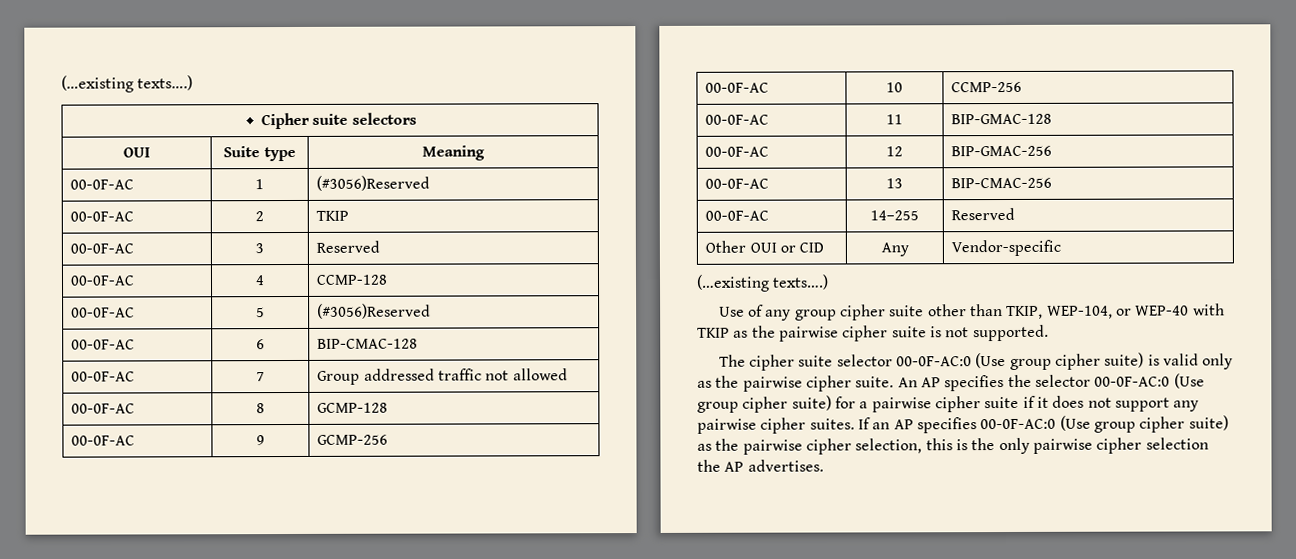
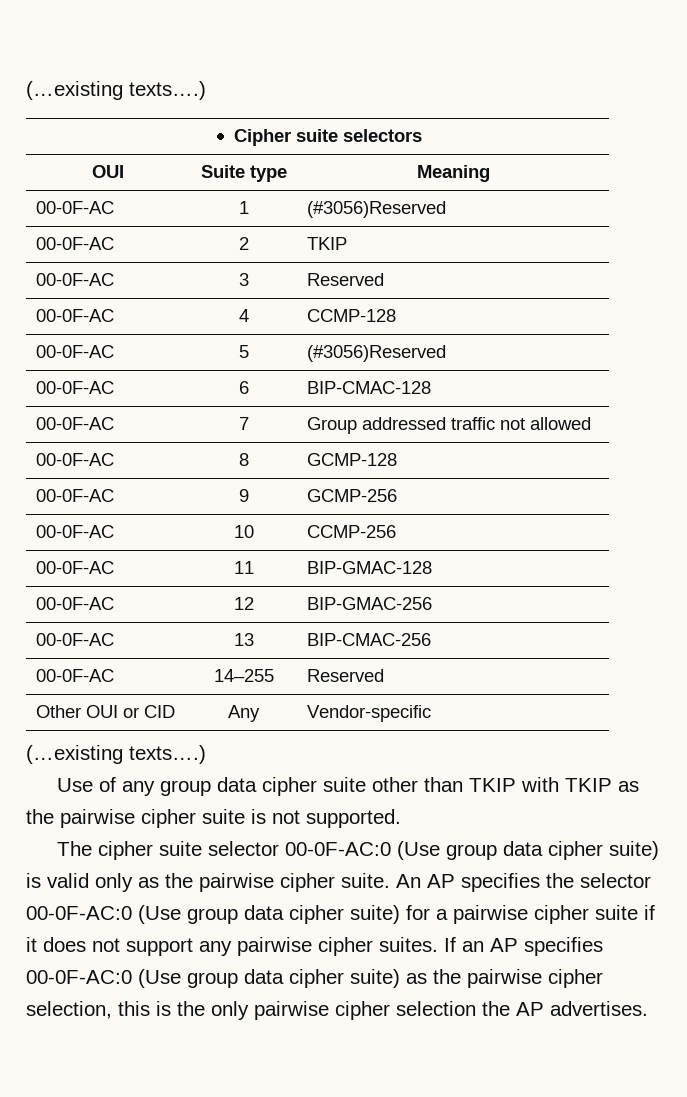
- Use of any group cipher suite other than TKIP, WEP-104, or WEP-40 with TKIP as the pairwise cipher suite is not supported.
+ Use of any group data cipher suite other than TKIP with TKIP as the pairwise cipher suite is not supported.
- The cipher suite selector 00-0F-AC:0 (Use group cipher suite) is valid only as the pairwise cipher suite.
+ The cipher suite selector 00-0F-AC:0 (Use group data cipher suite) is valid only as the pairwise cipher suite.
- An AP specifies the selector 00-0F-AC:0 (Use group cipher suite) for a pairwise cipher suite if it does not support any pairwise cipher suites.
+ An AP specifies the selector 00-0F-AC:0 (Use group data cipher suite) for a pairwise cipher suite if it does not support any pairwise cipher suites.
- If an AP specifies 00-0F-AC:0 (Use group cipher suite) as the pairwise cipher selection, this is the only pairwise cipher selection the AP advertises.
+ If an AP specifies 00-0F-AC:0 (Use group data cipher suite) as the pairwise cipher selection, this is the only pairwise cipher selection the AP advertises.

